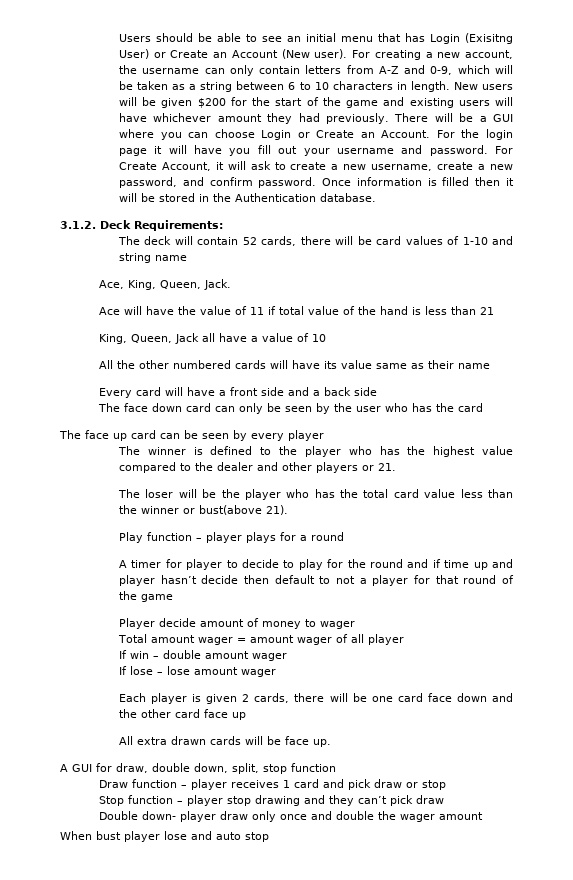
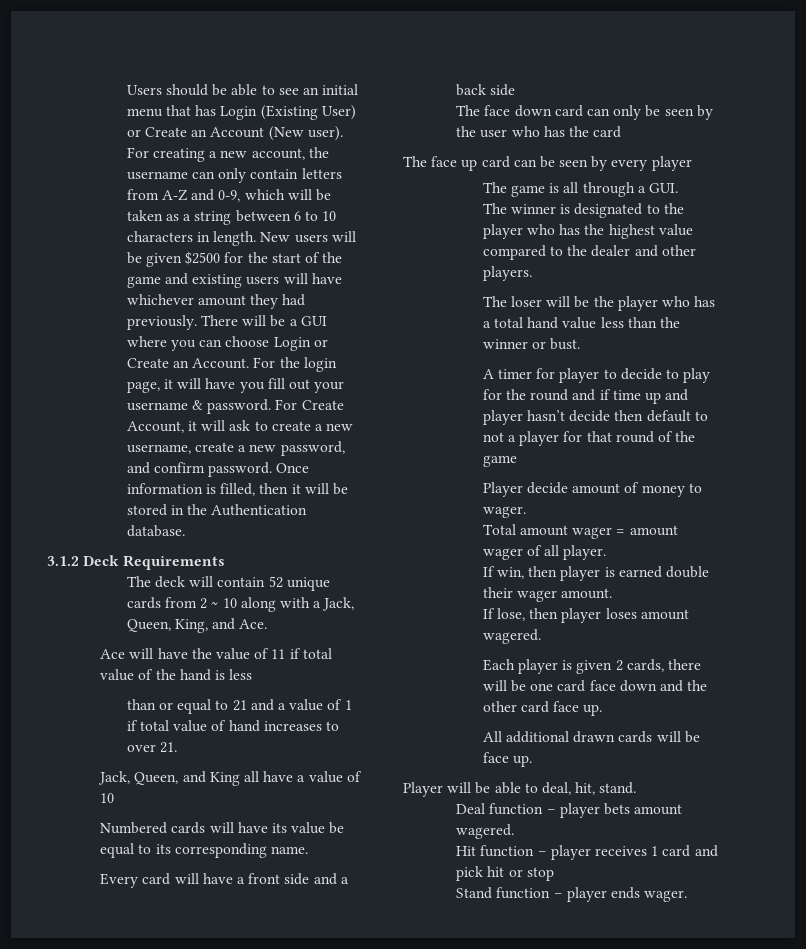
- Users should be able to see an initial menu that has Login (Exisitng User) or Create an Account (New user).
+ Users should be able to see an initial menu that has Login (Existing User) or Create an Account (New user).
- New users will be given $200 for the start of the game and existing users will have whichever amount they had previously.
+ New users will be given $2500 for the start of the game and existing users will have whichever amount they had previously.
- For the login page it will have you fill out your username and password.
+ For the login page, it will have you fill out your username & password.
- Once information is filled then it will be stored in the Authentication database.
+ Once information is filled, then it will be stored in the Authentication database.
- 3.1.2. Deck Requirements:
+ 3.1.2 Deck Requirements
- The deck will contain 52 cards, there will be card values of 1-10 and string name
- Ace, King, Queen, Jack.
+ The deck will contain 52 unique cards from 2 ~ 10 along with a Jack, Queen, King, and Ace.
- Ace will have the value of 11 if total value of the hand is less than 21
- King, Queen, Jack all have a value of 10
+ Ace will have the value of 11 if total value of the hand is less
+ than or equal to 21 and a value of 1 if total value of hand increases to over 21.
+ Jack, Queen, and King all have a value of 10
- All the other numbered cards will have its value same as their name
+ Numbered cards will have its value be equal to its corresponding name.
+ The game is all through a GUI.
- The winner is defined to the player who has the highest value compared to the dealer and other players or 21.
+ The winner is designated to the player who has the highest value compared to the dealer and other players.
- The loser will be the player who has the total card value less than the winner or bust(above 21).
- Play function – player plays for a round
+ The loser will be the player who has a total hand value less than the winner or bust.
- Player decide amount of money to wager
+ Player decide amount of money to wager.
- Total amount wager = amount wager of all player
- If win – double amount wager
- If lose – lose amount wager
+ Total amount wager = amount wager of all player.
+ If win, then player is earned double their wager amount.
+ If lose, then player loses amount wagered.
- Each player is given 2 cards, there will be one card face down and the other card face up
- All extra drawn cards will be face up.
+ Each player is given 2 cards, there will be one card face down and the other card face up.
+ All additional drawn cards will be face up.
- A GUI for draw, double down, split, stop function
- Draw function – player receives 1 card and pick draw or stop
+ Player will be able to deal, hit, stand.
+ Deal function – player bets amount wagered.
+ Hit function – player receives 1 card and pick hit or stop
- Stop function – player stop drawing and they can’t pick draw
- Double down- player draw only once and double the wager amount
- When bust player lose and auto stop
+ Stand function – player ends wager.

